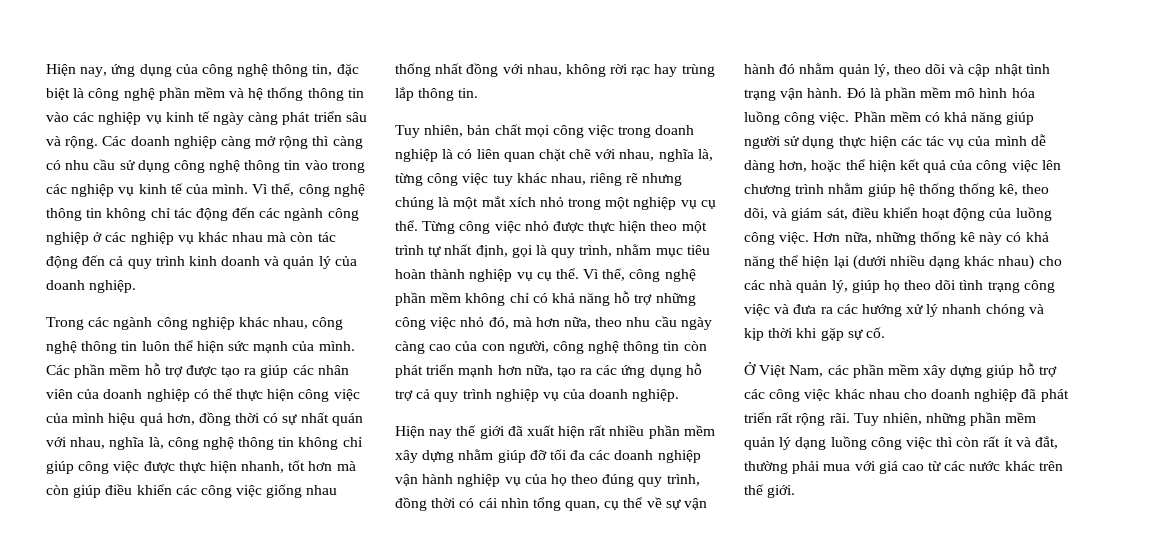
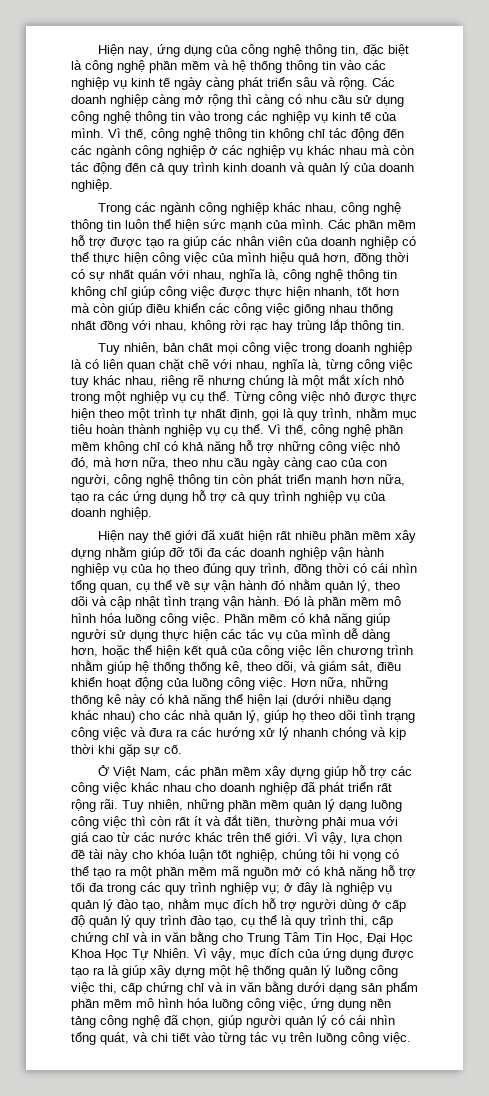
- Tuy nhiên, những phần mềm quản lý dạng luồng công việc thì còn rất ít và đắt, thường phải mua với giá cao từ các nước khác trên thế giới.
+ Tuy nhiên, những phần mềm quản lý dạng luồng công việc thì còn rất ít và đắt tiền, thường phải mua với giá cao từ các nước khác trên thế giới.
+ Vì vậy, lựa chọn đề tài này cho khóa luận tốt nghiệp, chúng tôi hi vọng có thể tạo ra một phần mềm mã nguồn mở có khả năng hỗ trợ tối đa trong các quy trình nghiệp vụ; ở đây là nghiệp vụ quản lý đào tạo, nhằm mục đích hỗ trợ người dùng ở cấp độ quản lý quy trình đào tạo, cụ thể là quy trình thi, cấp chứng chỉ và in văn bằng cho Trung Tâm Tin Học, Đại Học Khoa Học Tự Nhiên. Vì vậy, mục đích của ứng dụng được tạo ra là giúp xây dựng một hệ thống quản lý luồng công việc thi, cấp chứng chỉ và in văn bằng dưới dạng sản phẩm phần mềm mô hình hóa luồng công việc, ứng dụng nền tảng công nghệ đã chọn, giúp người quản lý có cái nhìn tổng quát, và chi tiết vào từng tác vụ trên luồng công việc.

